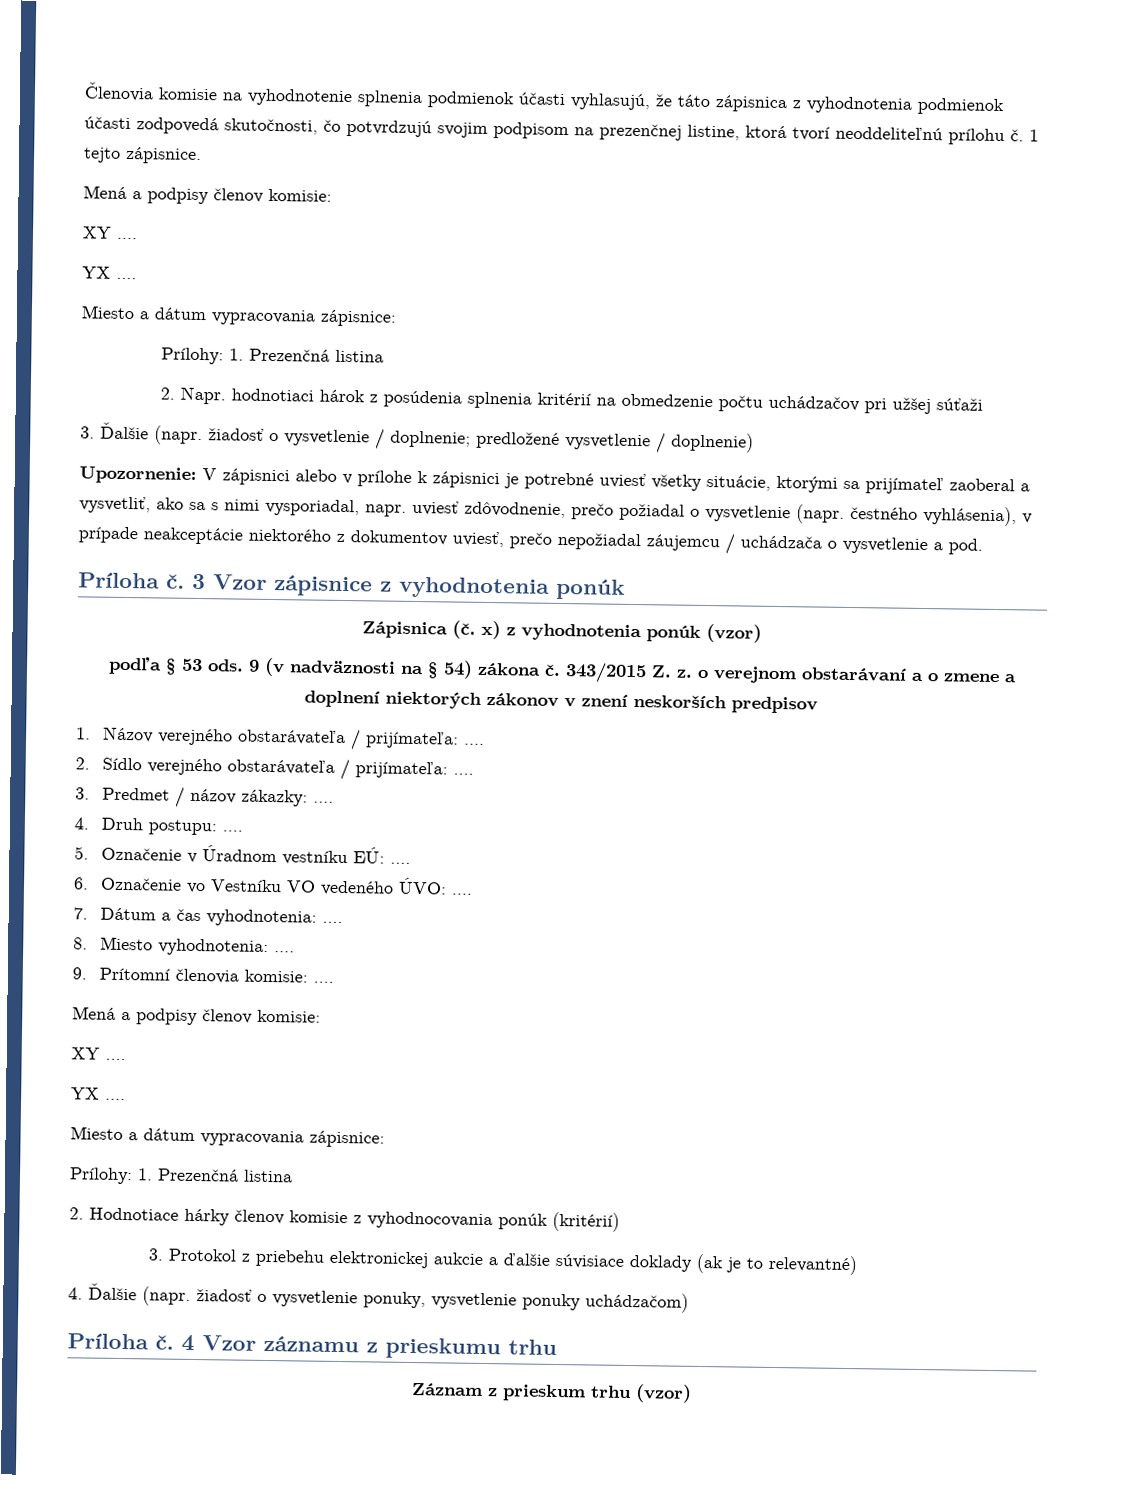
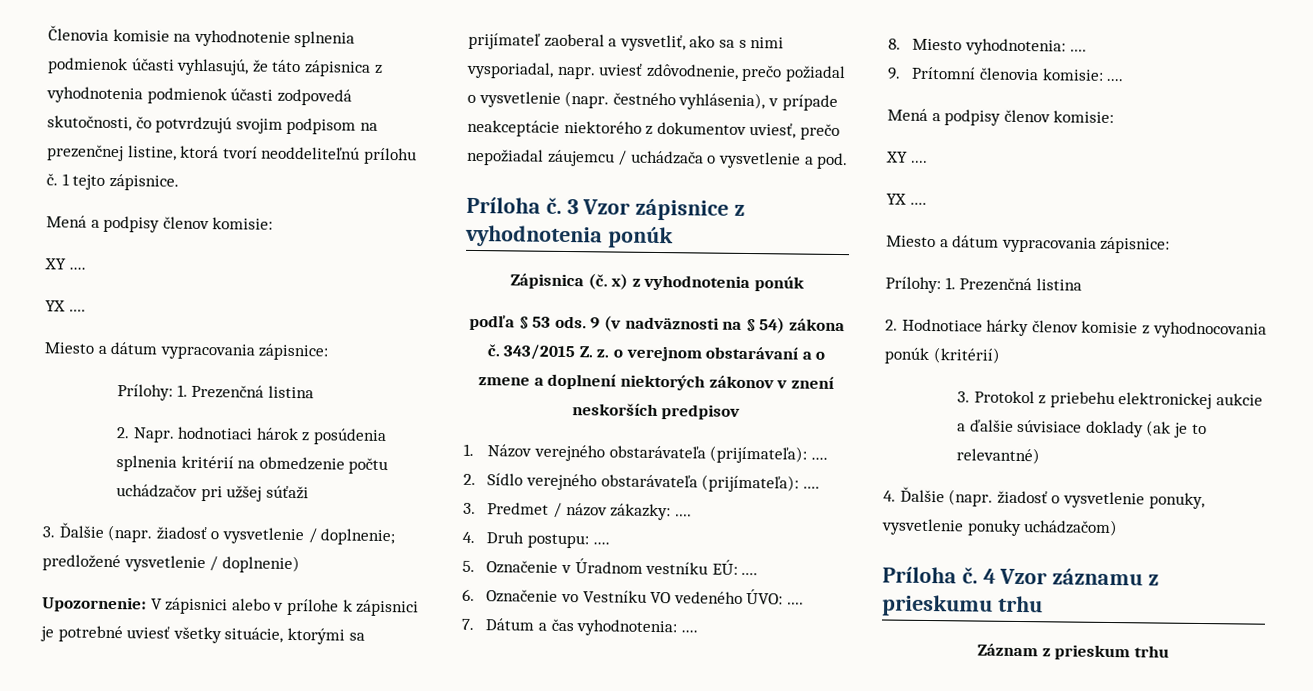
- Zápisnica (č. x) z vyhodnotenia ponúk (vzor)
+ Zápisnica (č. x) z vyhodnotenia ponúk
- 1. Názov verejného obstarávateľa / prijímateľa: ....
+ 1. Názov verejného obstarávateľa (prijímateľa): ....
- 2. Sídlo verejného obstarávateľa / prijímateľa: ....
+ 2. Sídlo verejného obstarávateľa (prijímateľa): ....
- Záznam z prieskum trhu (vzor)
+ Záznam z prieskum trhu

